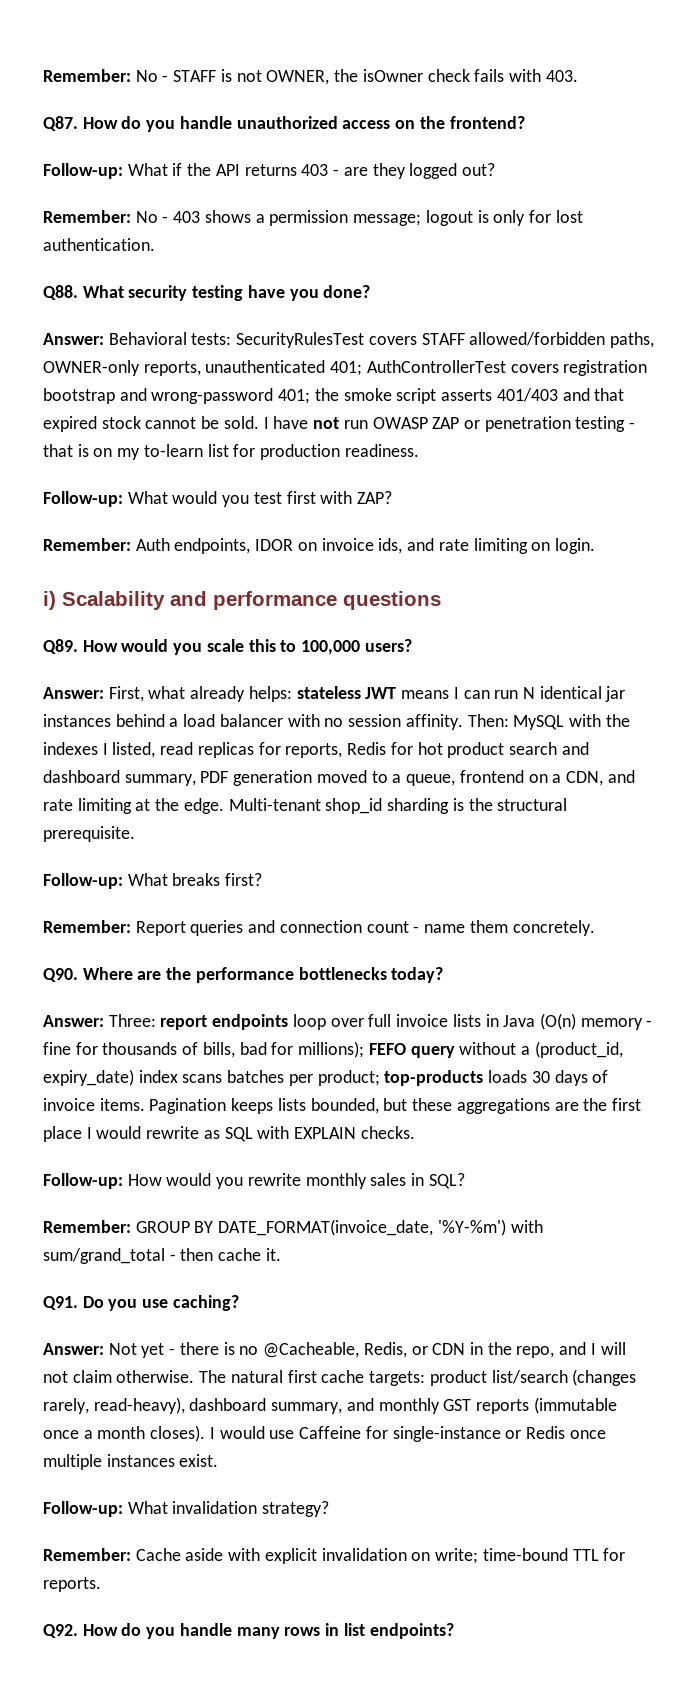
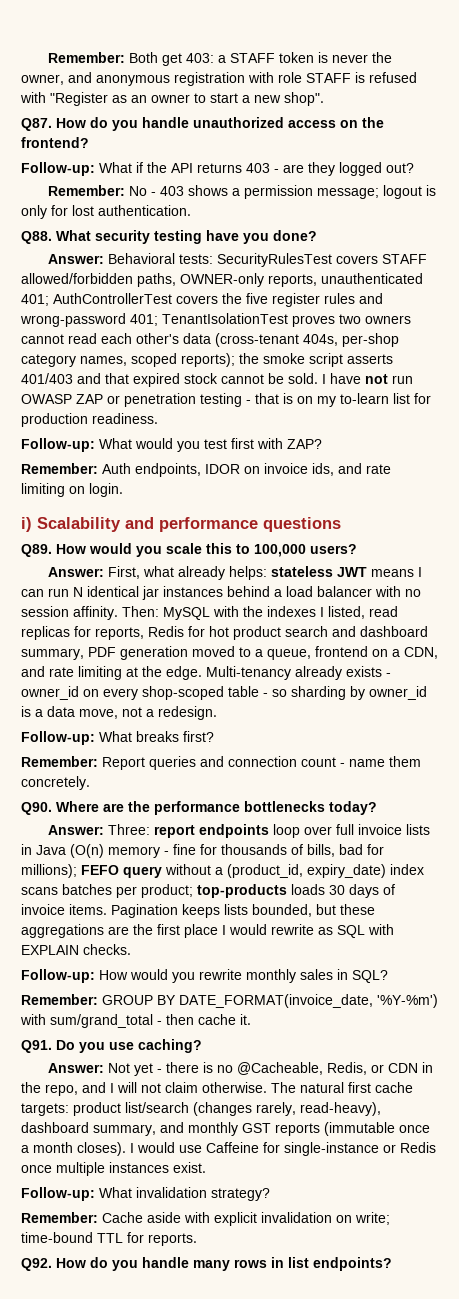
- Remember: No - STAFF is not OWNER, the isOwner check fails with 403.
+ Remember: Both get 403: a STAFF token is never the owner, and anonymous registration with role STAFF is refused with "Register as an owner to start a new shop".
- Answer: Behavioral tests: SecurityRulesTest covers STAFF allowed/forbidden paths, OWNER-only reports, unauthenticated 401; AuthControllerTest covers registration bootstrap and wrong-password 401; the smoke script asserts 401/403 and that expired stock cannot be sold.
+ Answer: Behavioral tests: SecurityRulesTest covers STAFF allowed/forbidden paths, OWNER-only reports, unauthenticated 401; AuthControllerTest covers the five register rules and wrong-password 401; TenantIsolationTest proves two owners cannot read each other's data (cross-tenant 404s, per-shop category names, scoped reports); the smoke script asserts 401/403 and that expired stock cannot be sold.
- Multi-tenant shop_id sharding is the structural prerequisite.
+ Multi-tenancy already exists - owner_id on every shop-scoped table - so sharding by owner_id is a data move, not a redesign.

